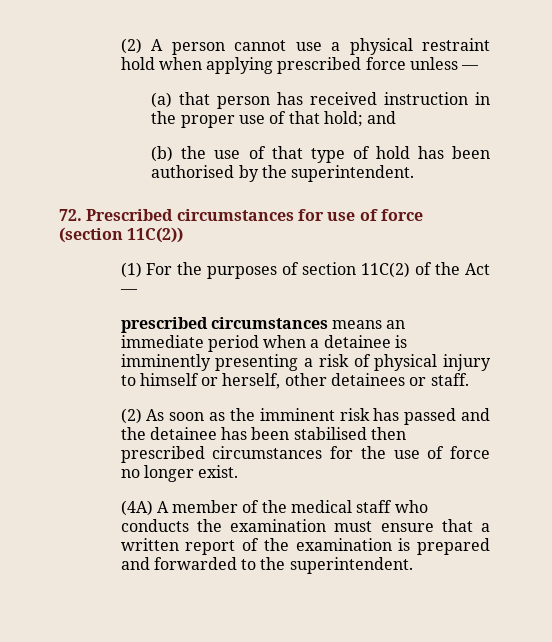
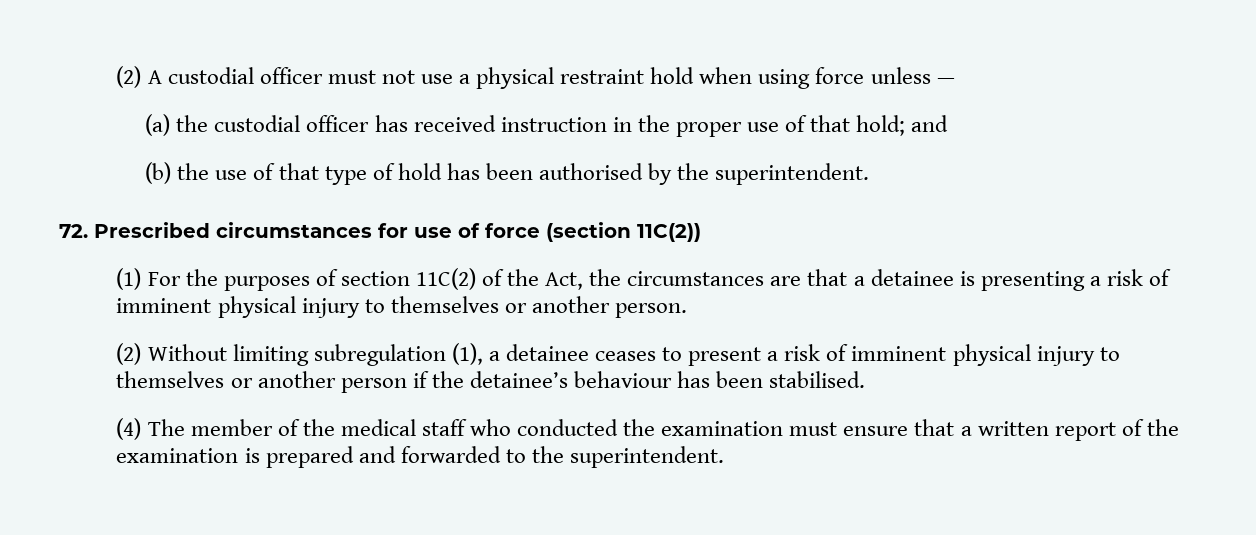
- (2) A person cannot use a physical restraint hold when applying prescribed force unless —
+ (2) A custodial officer must not use a physical restraint hold when using force unless —
- (a) that person has received instruction in the proper use of that hold; and
+ (a) the custodial officer has received instruction in the proper use of that hold; and
- (1) For the purposes of section 11C(2) of the Act —
- prescribed circumstances means an immediate period when a detainee is imminently presenting a risk of physical injury to himself or herself, other detainees or staff.
- (2) As soon as the imminent risk has passed and the detainee has been stabilised then prescribed circumstances for the use of force no longer exist.
- (4A) A member of the medical staff who conducts the examination must ensure that a written report of the examination is prepared and forwarded to the superintendent.
+ (1) For the purposes of section 11C(2) of the Act, the circumstances are that a detainee is presenting a risk of imminent physical injury to themselves or another person.
+ (2) Without limiting subregulation (1), a detainee ceases to present a risk of imminent physical injury to themselves or another person if the detainee’s behaviour has been stabilised.
+ (4) The member of the medical staff who conducted the examination must ensure that a written report of the examination is prepared and forwarded to the superintendent.

